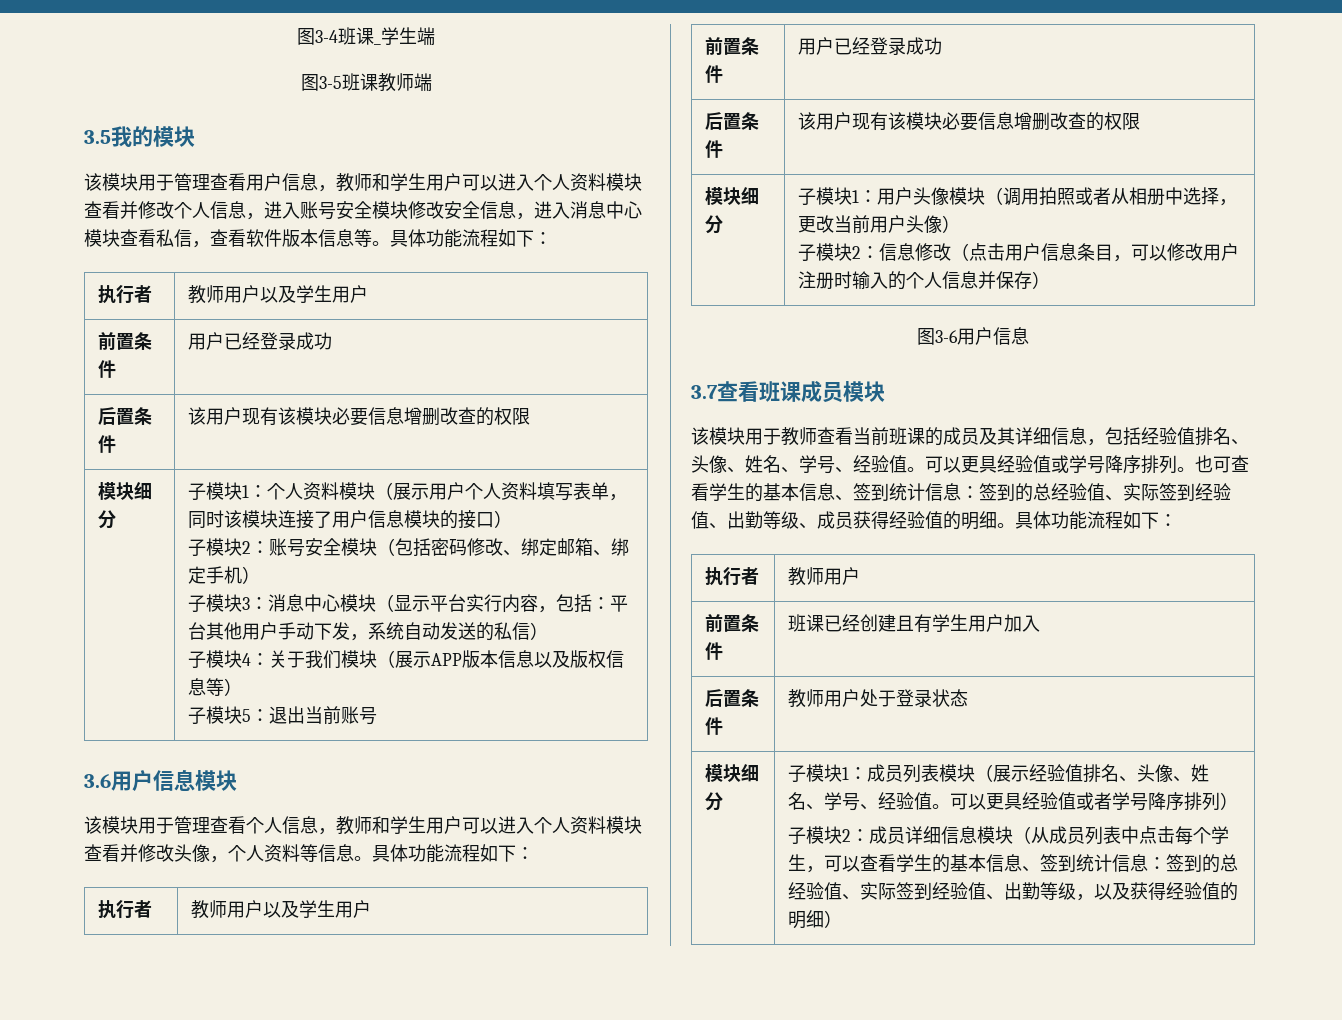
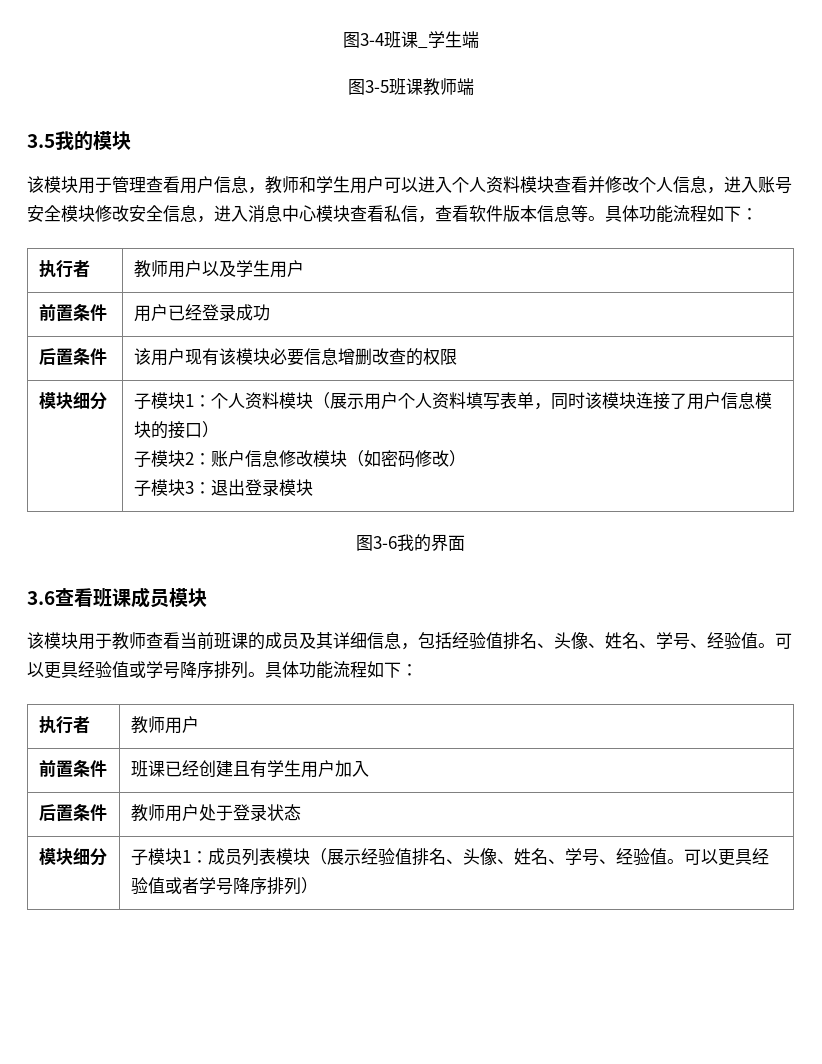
- 子模块2：账号安全模块（包括密码修改、绑定邮箱、绑定手机）
- 子模块3：消息中心模块（显示平台实行内容，包括：平台其他用户手动下发，系统自动发送的私信）
- 子模块4：关于我们模块（展示APP版本信息以及版权信息等）
- 子模块5：退出当前账号
- 3.6用户信息模块
- 该模块用于管理查看个人信息，教师和学生用户可以进入个人资料模块查看并修改头像，个人资料等信息。具体功能流程如下：
- 执行者 | 教师用户以及学生用户
- 前置条件 | 用户已经登录成功
- 后置条件 | 该用户现有该模块必要信息增删改查的权限
- 模块细分 | 子模块1：用户头像模块（调用拍照或者从相册中选择，更改当前用户头像）
- 子模块2：信息修改（点击用户信息条目，可以修改用户注册时输入的个人信息并保存）
+ 子模块2：账户信息修改模块（如密码修改）
+ 子模块3：退出登录模块
- 图3-6用户信息
- 3.7查看班课成员模块
+ 图3-6我的界面
+ 3.6查看班课成员模块
- 也可查看学生的基本信息、签到统计信息：签到的总经验值、实际签到经验值、出勤等级、成员获得经验值的明细。
- 子模块2：成员详细信息模块（从成员列表中点击每个学生，可以查看学生的基本信息、签到统计信息：签到的总经验值、实际签到经验值、出勤等级，以及获得经验值的明细）

